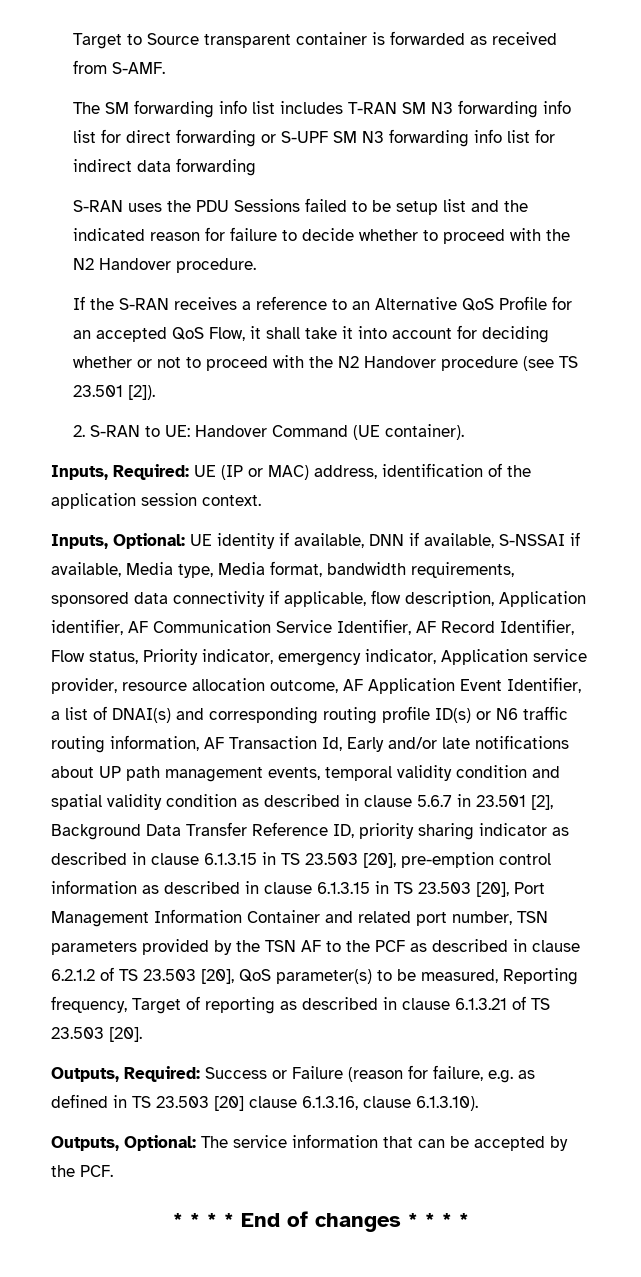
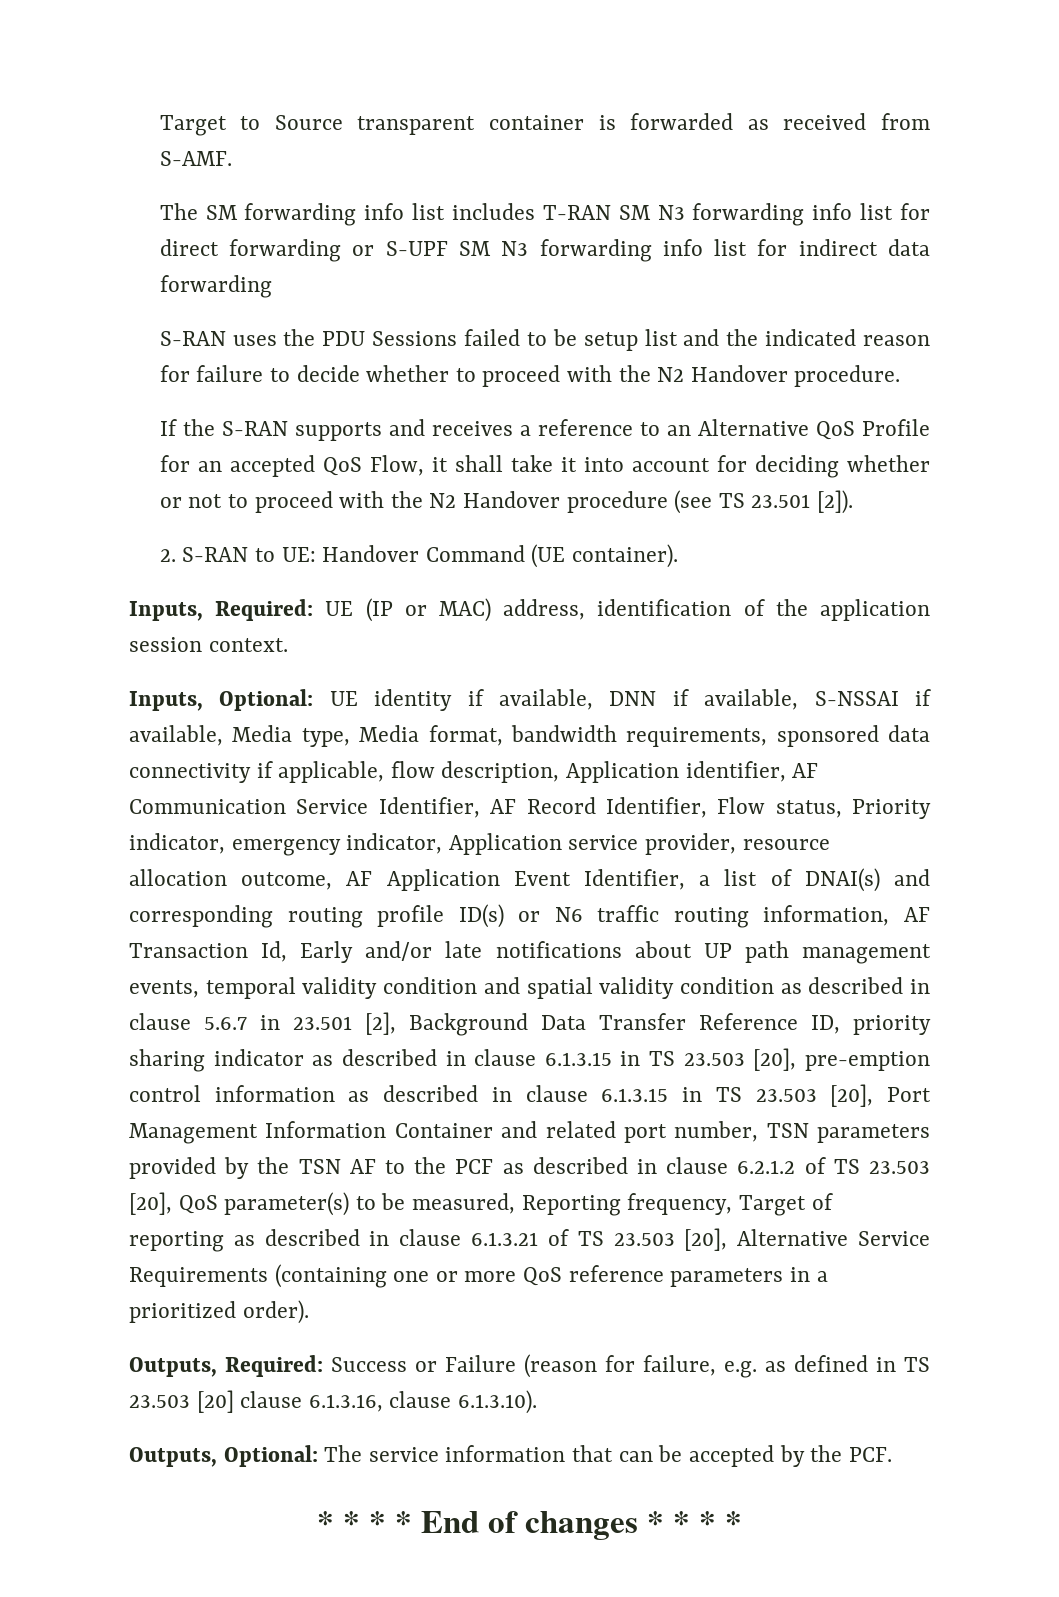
- If the S-RAN receives a reference to an Alternative QoS Profile for an accepted QoS Flow, it shall take it into account for deciding whether or not to proceed with the N2 Handover procedure (see TS 23.501 [2]).
+ If the S-RAN supports and receives a reference to an Alternative QoS Profile for an accepted QoS Flow, it shall take it into account for deciding whether or not to proceed with the N2 Handover procedure (see TS 23.501 [2]).
- UE identity if available, DNN if available, S-NSSAI if available, Media type, Media format, bandwidth requirements, sponsored data connectivity if applicable, flow description, Application identifier, AF Communication Service Identifier, AF Record Identifier, Flow status, Priority indicator, emergency indicator, Application service provider, resource allocation outcome, AF Application Event Identifier, a list of DNAI(s) and corresponding routing profile ID(s) or N6 traffic routing information, AF Transaction Id, Early and/or late notifications about UP path management events, temporal validity condition and spatial validity condition as described in clause 5.6.7 in 23.501 [2], Background Data Transfer Reference ID, priority sharing indicator as described in clause 6.1.3.15 in TS 23.503 [20], pre-emption control information as described in clause 6.1.3.15 in TS 23.503 [20], Port Management Information Container and related port number, TSN parameters provided by the TSN AF to the PCF as described in clause 6.2.1.2 of TS 23.503 [20], QoS parameter(s) to be measured, Reporting frequency, Target of reporting as described in clause 6.1.3.21 of TS 23.503 [20].
+ UE identity if available, DNN if available, S-NSSAI if available, Media type, Media format, bandwidth requirements, sponsored data connectivity if applicable, flow description, Application identifier, AF Communication Service Identifier, AF Record Identifier, Flow status, Priority indicator, emergency indicator, Application service provider, resource allocation outcome, AF Application Event Identifier, a list of DNAI(s) and corresponding routing profile ID(s) or N6 traffic routing information, AF Transaction Id, Early and/or late notifications about UP path management events, temporal validity condition and spatial validity condition as described in clause 5.6.7 in 23.501 [2], Background Data Transfer Reference ID, priority sharing indicator as described in clause 6.1.3.15 in TS 23.503 [20], pre-emption control information as described in clause 6.1.3.15 in TS 23.503 [20], Port Management Information Container and related port number, TSN parameters provided by the TSN AF to the PCF as described in clause 6.2.1.2 of TS 23.503 [20], QoS parameter(s) to be measured, Reporting frequency, Target of reporting as described in clause 6.1.3.21 of TS 23.503 [20], Alternative Service Requirements (containing one or more QoS reference parameters in a prioritized order).

